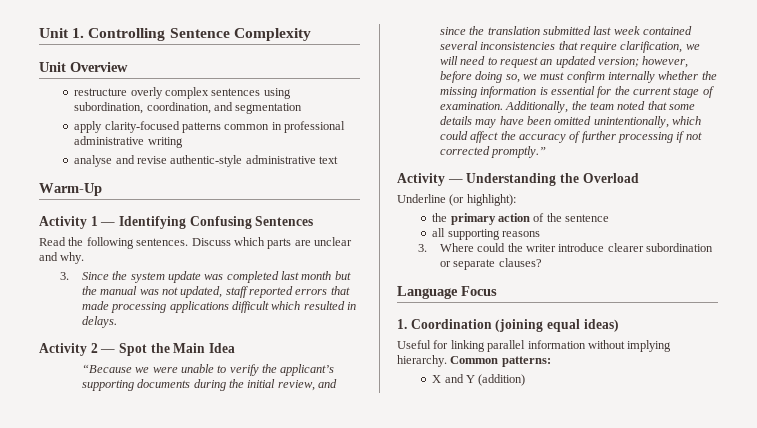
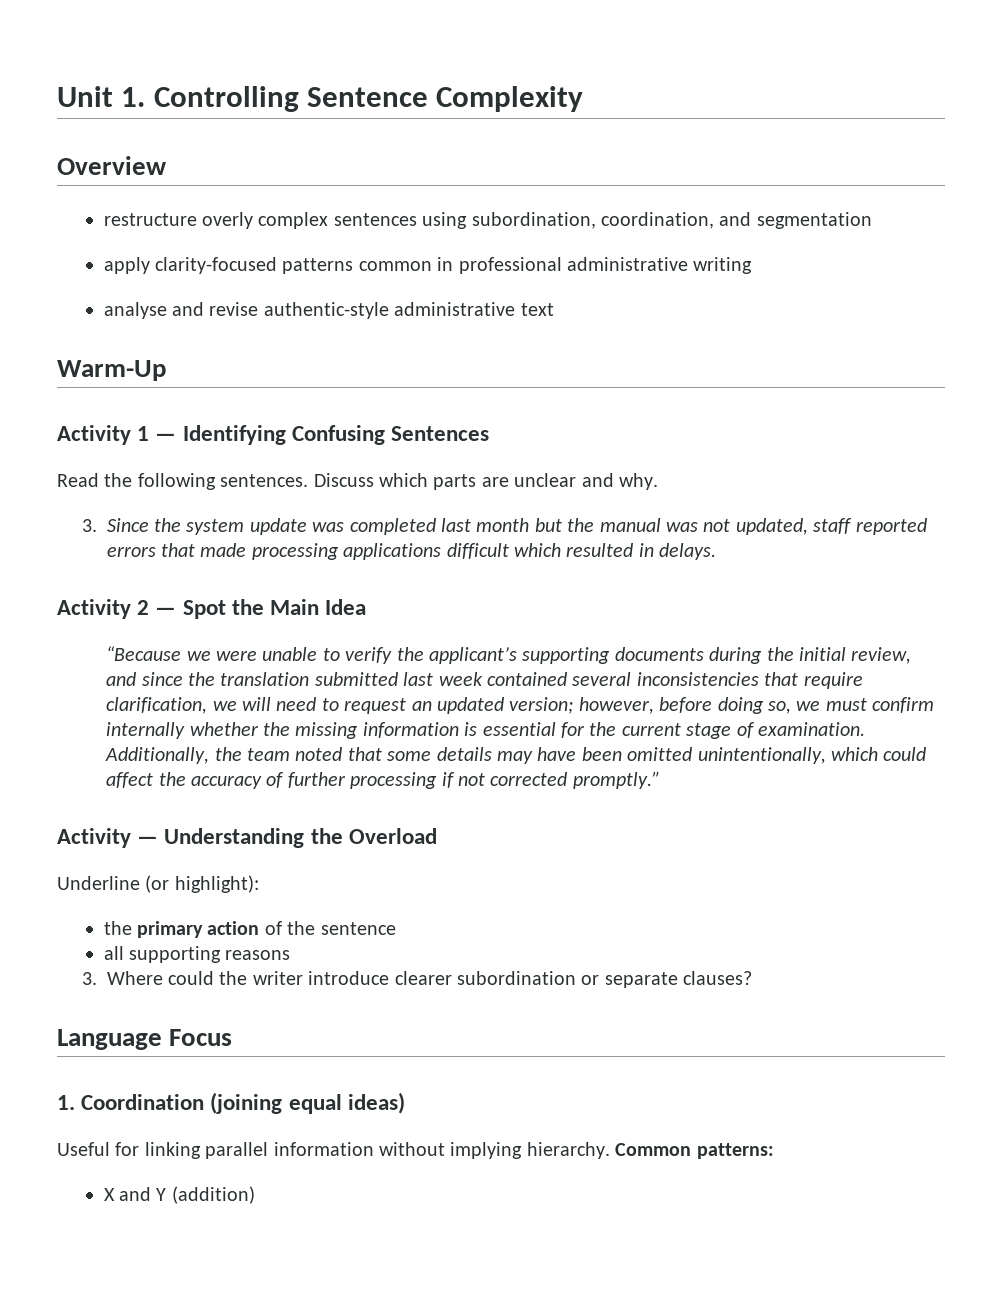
- Unit Overview
+ Overview

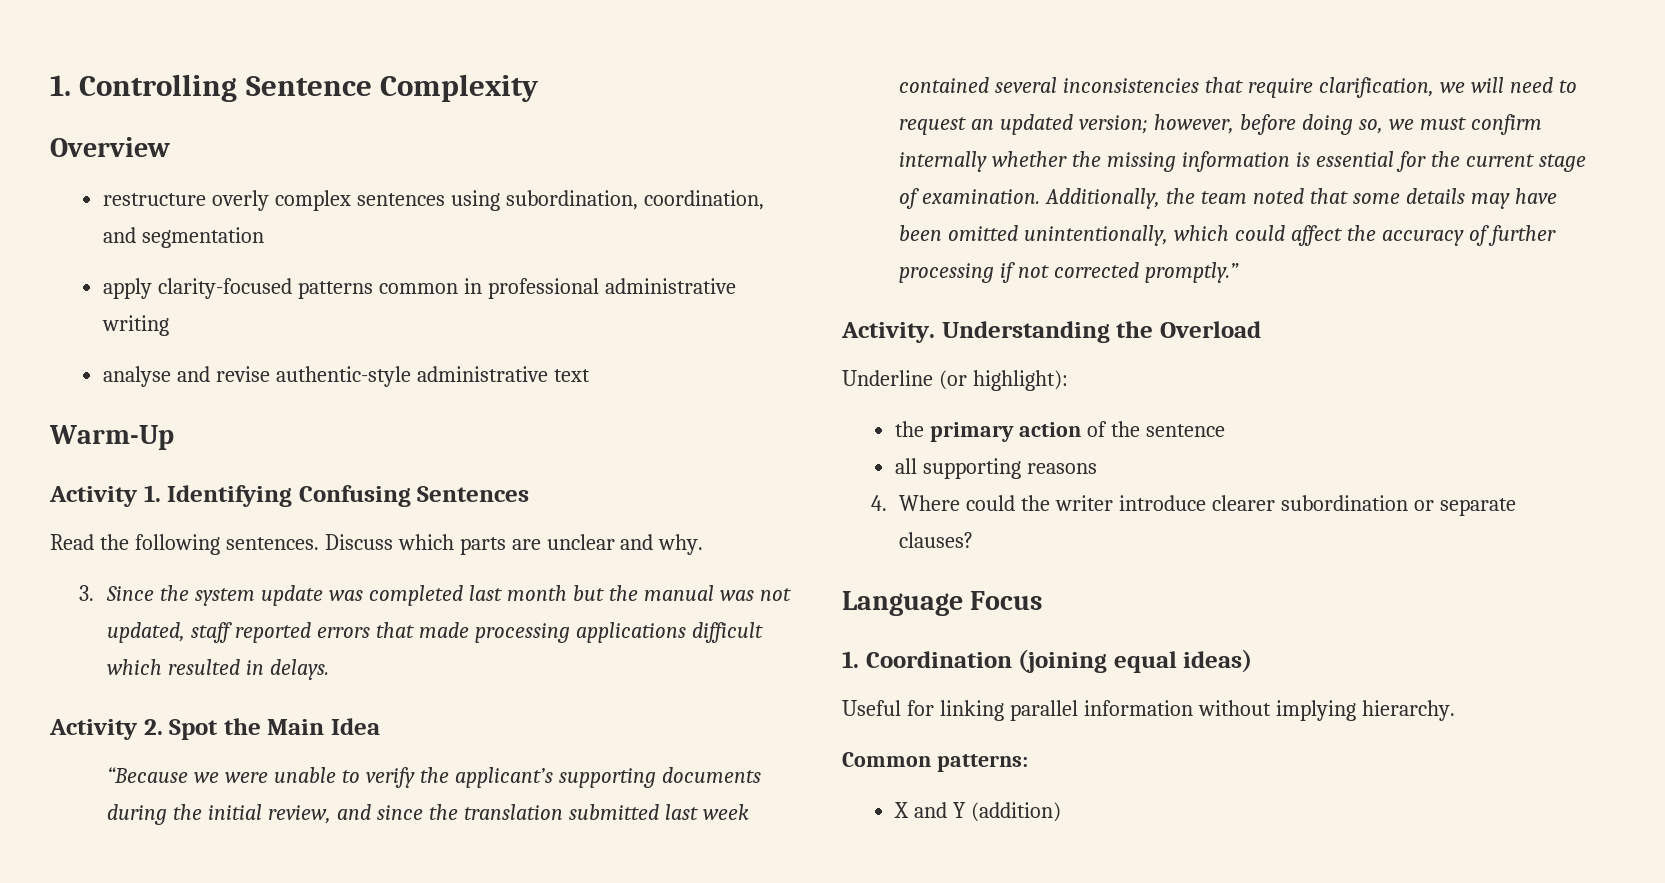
- Unit 1. Controlling Sentence Complexity
+ 1. Controlling Sentence Complexity
- Activity 1 — Identifying Confusing Sentences
+ Activity 1. Identifying Confusing Sentences
- Activity 2 — Spot the Main Idea
+ Activity 2. Spot the Main Idea
- Activity — Understanding the Overload
+ Activity. Understanding the Overload
- 3. Where could the writer introduce clearer subordination or separate clauses?
+ 4. Where could the writer introduce clearer subordination or separate clauses?
- Useful for linking parallel information without implying hierarchy. Common patterns:
+ Useful for linking parallel information without implying hierarchy.
+ Common patterns:

